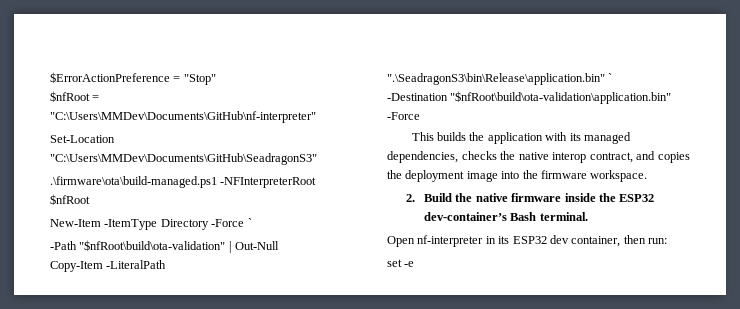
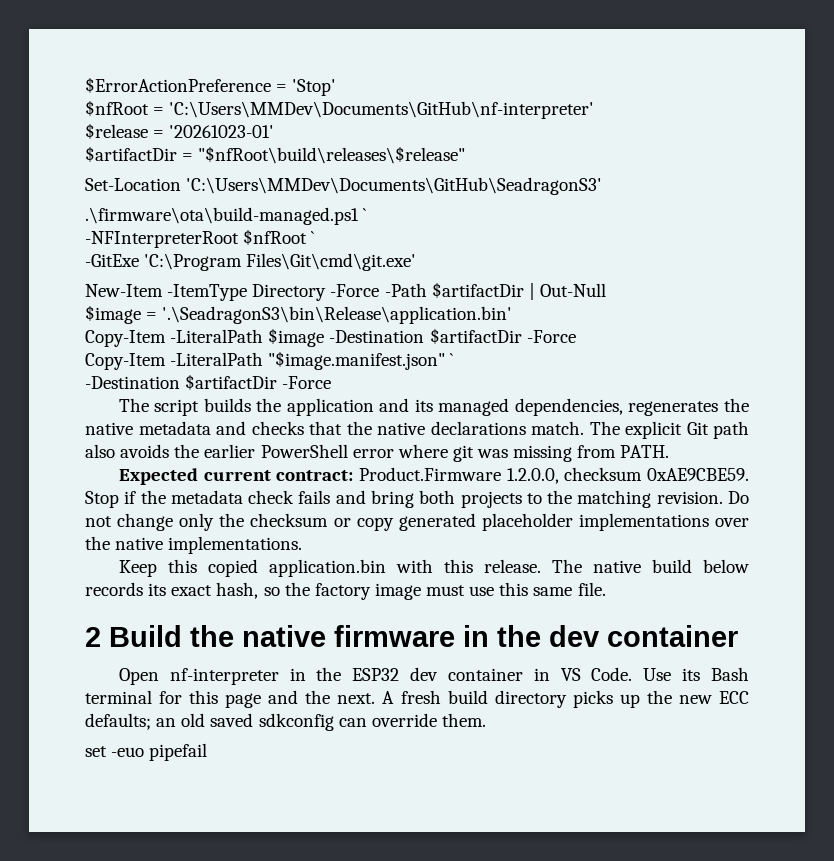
- $ErrorActionPreference = "Stop"
+ $ErrorActionPreference = 'Stop'
- $nfRoot = "C:\Users\MMDev\Documents\GitHub\nf-interpreter"
+ $nfRoot = 'C:\Users\MMDev\Documents\GitHub\nf-interpreter'
+ $release = '20261023-01'
+ $artifactDir = "$nfRoot\build\releases\$release"
- Set-Location "C:\Users\MMDev\Documents\GitHub\SeadragonS3"
+ Set-Location 'C:\Users\MMDev\Documents\GitHub\SeadragonS3'
- .\firmware\ota\build-managed.ps1 -NFInterpreterRoot $nfRoot
+ .\firmware\ota\build-managed.ps1 `
+ -NFInterpreterRoot $nfRoot `
+ -GitExe 'C:\Program Files\Git\cmd\git.exe'
- New-Item -ItemType Directory -Force `
- -Path "$nfRoot\build\ota-validation" | Out-Null
+ New-Item -ItemType Directory -Force -Path $artifactDir | Out-Null
- Copy-Item -LiteralPath ".\SeadragonS3\bin\Release\application.bin" `
- -Destination "$nfRoot\build\ota-validation\application.bin" -Force
- This builds the application with its managed dependencies, checks the native interop contract, and copies the deployment image into the firmware workspace.
- 2. Build the native firmware inside the ESP32 dev-container’s Bash terminal.
+ $image = '.\SeadragonS3\bin\Release\application.bin'
+ Copy-Item -LiteralPath $image -Destination $artifactDir -Force
+ Copy-Item -LiteralPath "$image.manifest.json" `
+ -Destination $artifactDir -Force
+ The script builds the application and its managed dependencies, regenerates the native metadata and checks that the native declarations match. The explicit Git path also avoids the earlier PowerShell error where git was missing from PATH.
+ Expected current contract: Product.Firmware 1.2.0.0, checksum 0xAE9CBE59. Stop if the metadata check fails and bring both projects to the matching revision. Do not change only the checksum or copy generated placeholder implementations over the native implementations.
+ Keep this copied application.bin with this release. The native build below records its exact hash, so the factory image must use this same file.
+ 2 Build the native firmware in the dev container
- Open nf-interpreter in its ESP32 dev container, then run:
+ Open nf-interpreter in the ESP32 dev container in VS Code. Use its Bash terminal for this page and the next. A fresh build directory picks up the new ECC defaults; an old saved sdkconfig can override them.
- set -e
+ set -euo pipefail

